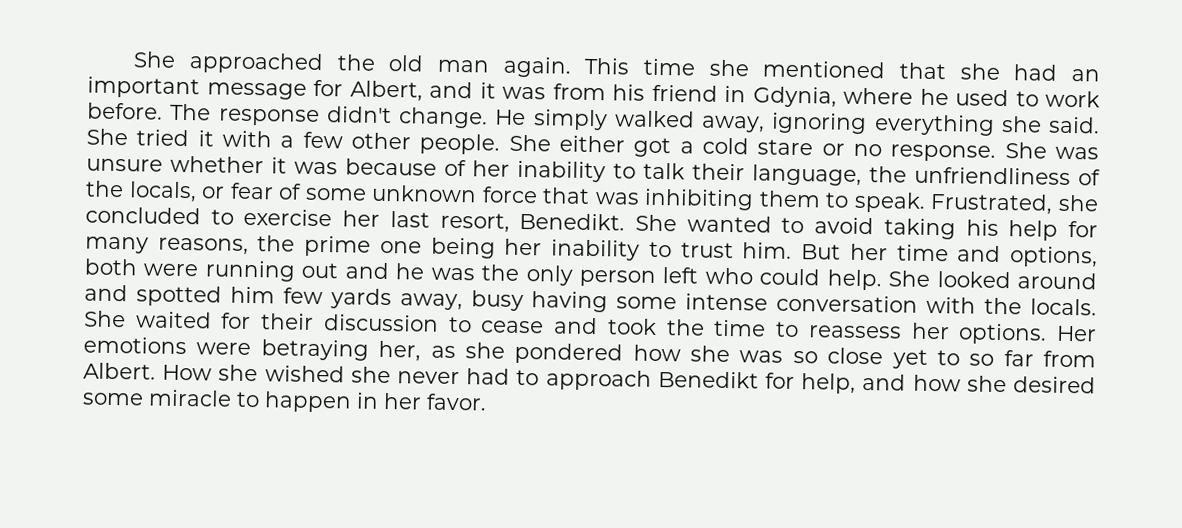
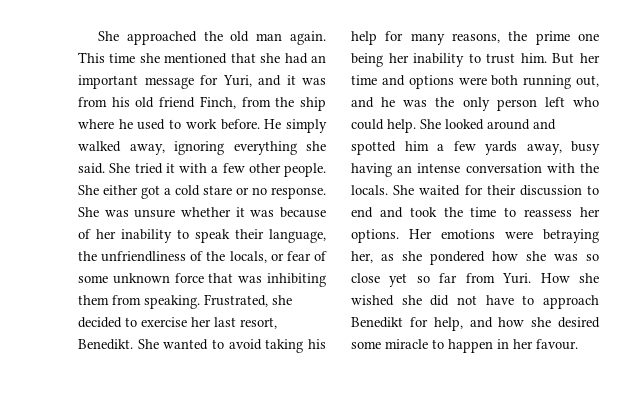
- This time she mentioned that she had an important message for Albert, and it was from his friend in Gdynia, where he used to work before.
+ This time she mentioned that she had an important message for Yuri, and it was from his old friend Finch, from the ship where he used to work before.
- The response didn't change.
- She was unsure whether it was because of her inability to talk their language, the unfriendliness of the locals, or fear of some unknown force that was inhibiting them to speak.
+ She was unsure whether it was because of her inability to speak their language, the unfriendliness of the locals, or fear of some unknown force that was inhibiting them from speaking.
- Frustrated, she concluded to exercise her last resort, Benedikt.
+ Frustrated, she decided to exercise her last resort, Benedikt.
- But her time and options, both were running out and he was the only person left who could help.
+ But her time and options were both running out, and he was the only person left who could help.
- She looked around and spotted him few yards away, busy having some intense conversation with the locals.
+ She looked around and spotted him a few yards away, busy having an intense conversation with the locals.
- She waited for their discussion to cease and took the time to reassess her options.
+ She waited for their discussion to end and took the time to reassess her options.
- Her emotions were betraying her, as she pondered how she was so close yet to so far from Albert.
+ Her emotions were betraying her, as she pondered how she was so close yet so far from Yuri.
- How she wished she never had to approach Benedikt for help, and how she desired some miracle to happen in her favor.
+ How she wished she did not have to approach Benedikt for help, and how she desired some miracle to happen in her favour.

